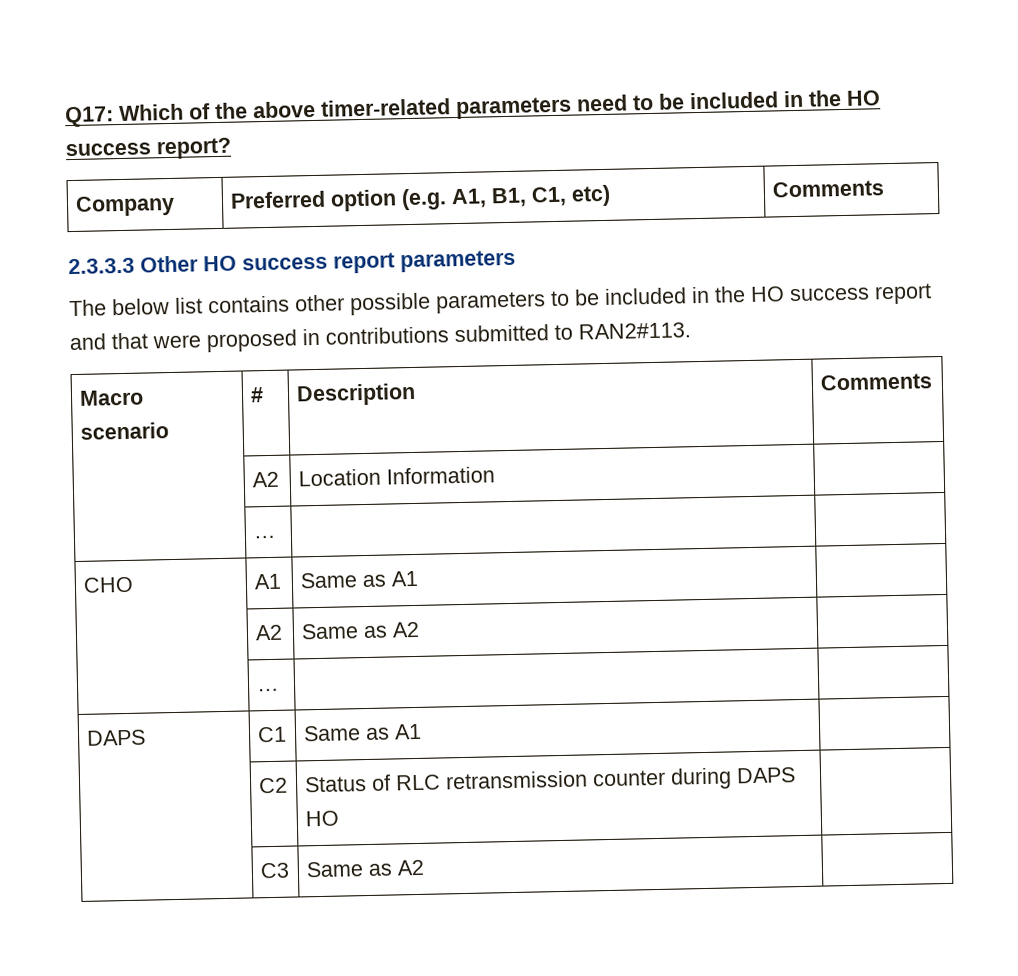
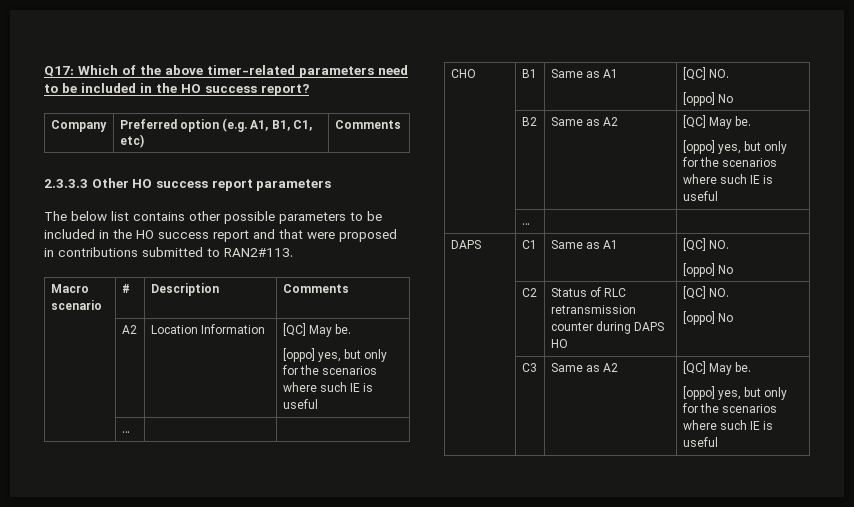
- | A2 | Location Information |
+ | A2 | Location Information | [QC] May be.
+ [oppo] yes, but only for the scenarios where such IE is useful
- CHO | A1 | Same as A1 |
- | A2 | Same as A2 |
+ CHO | B1 | Same as A1 | [QC] NO.
+ [oppo] No
+ | B2 | Same as A2 | [QC] May be.
+ [oppo] yes, but only for the scenarios where such IE is useful
- DAPS | C1 | Same as A1 |
+ DAPS | C1 | Same as A1 | [QC] NO.
+ [oppo] No
- | C2 | Status of RLC retransmission counter during DAPS HO |
+ | C2 | Status of RLC retransmission counter during DAPS HO | [QC] NO.
+ [oppo] No
- | C3 | Same as A2 |
+ | C3 | Same as A2 | [QC] May be.
+ [oppo] yes, but only for the scenarios where such IE is useful

